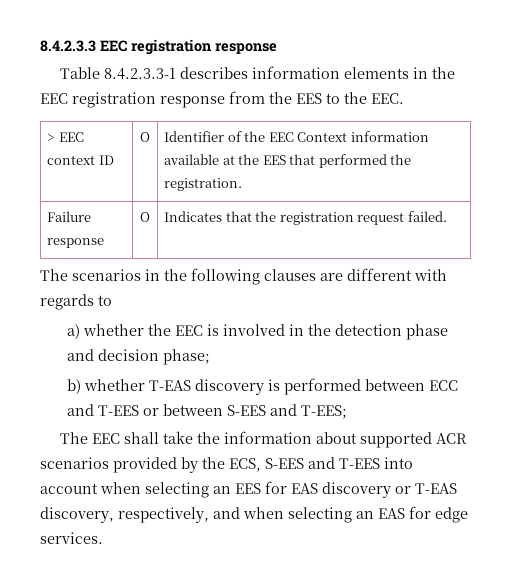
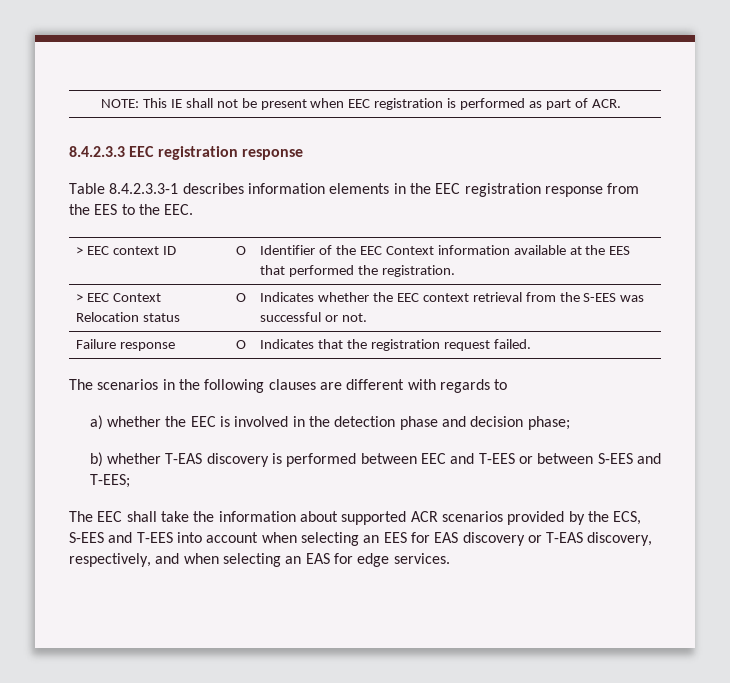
+ NOTE: This IE shall not be present when EEC registration is performed as part of ACR.
+ > EEC Context Relocation status | O | Indicates whether the EEC context retrieval from the S-EES was successful or not.
- b) whether T-EAS discovery is performed between ECC and T-EES or between S-EES and T-EES;
+ b) whether T-EAS discovery is performed between EEC and T-EES or between S-EES and T-EES;

